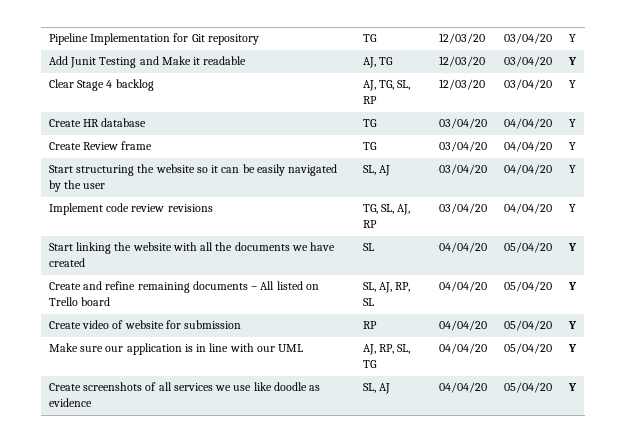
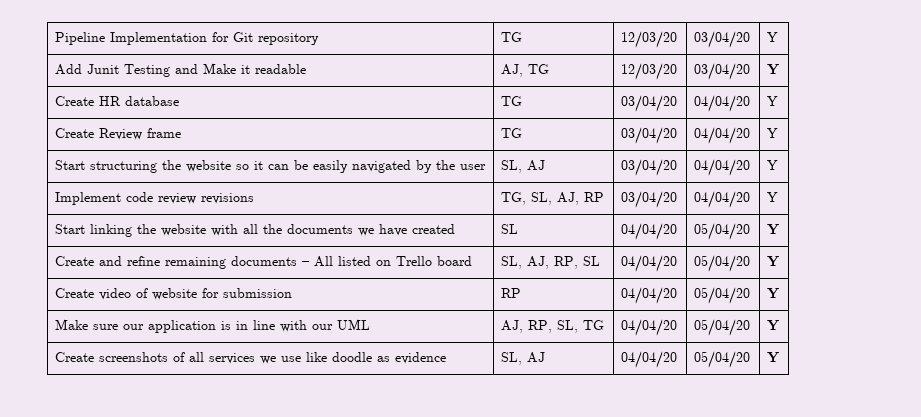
- Clear Stage 4 backlog | AJ, TG, SL, RP | 12/03/20 | 03/04/20 | Y

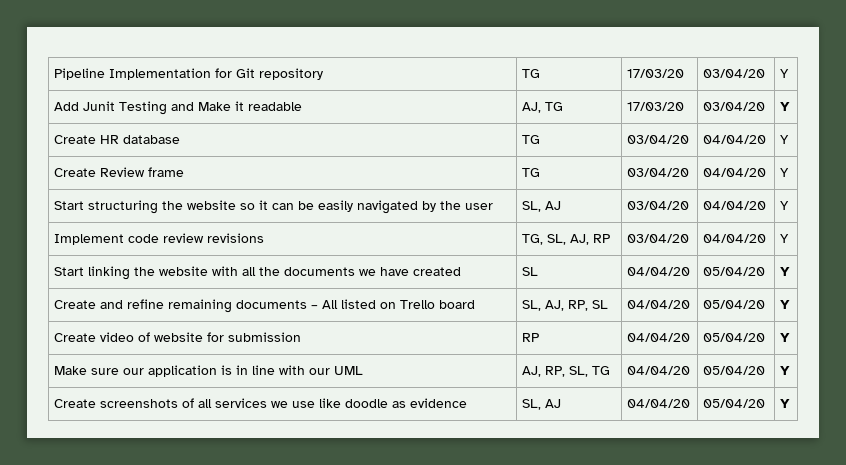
- Pipeline Implementation for Git repository | TG | 12/03/20 | 03/04/20 | Y
+ Pipeline Implementation for Git repository | TG | 17/03/20 | 03/04/20 | Y
- Add Junit Testing and Make it readable | AJ, TG | 12/03/20 | 03/04/20 | Y
+ Add Junit Testing and Make it readable | AJ, TG | 17/03/20 | 03/04/20 | Y

